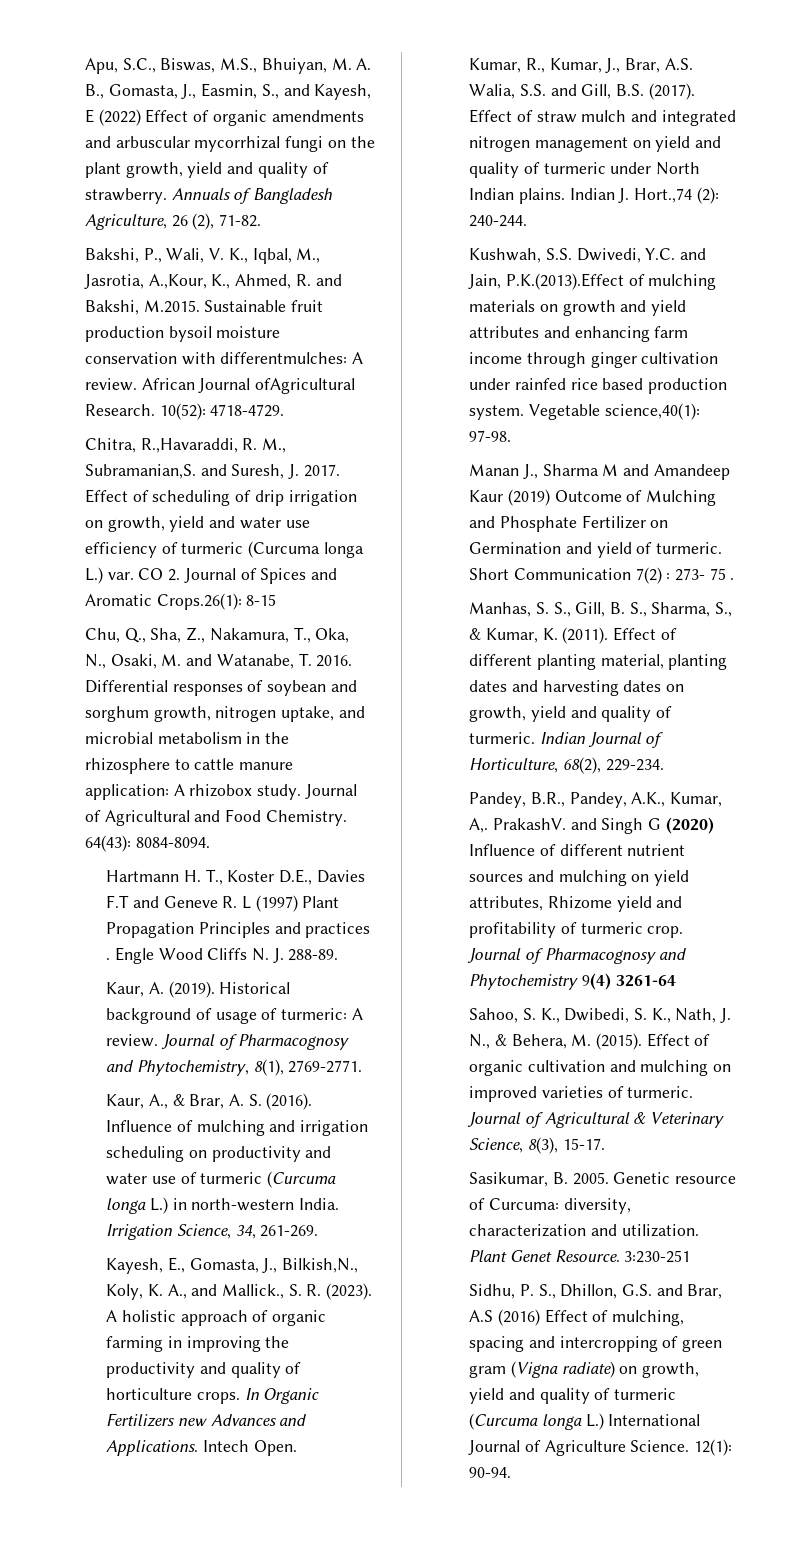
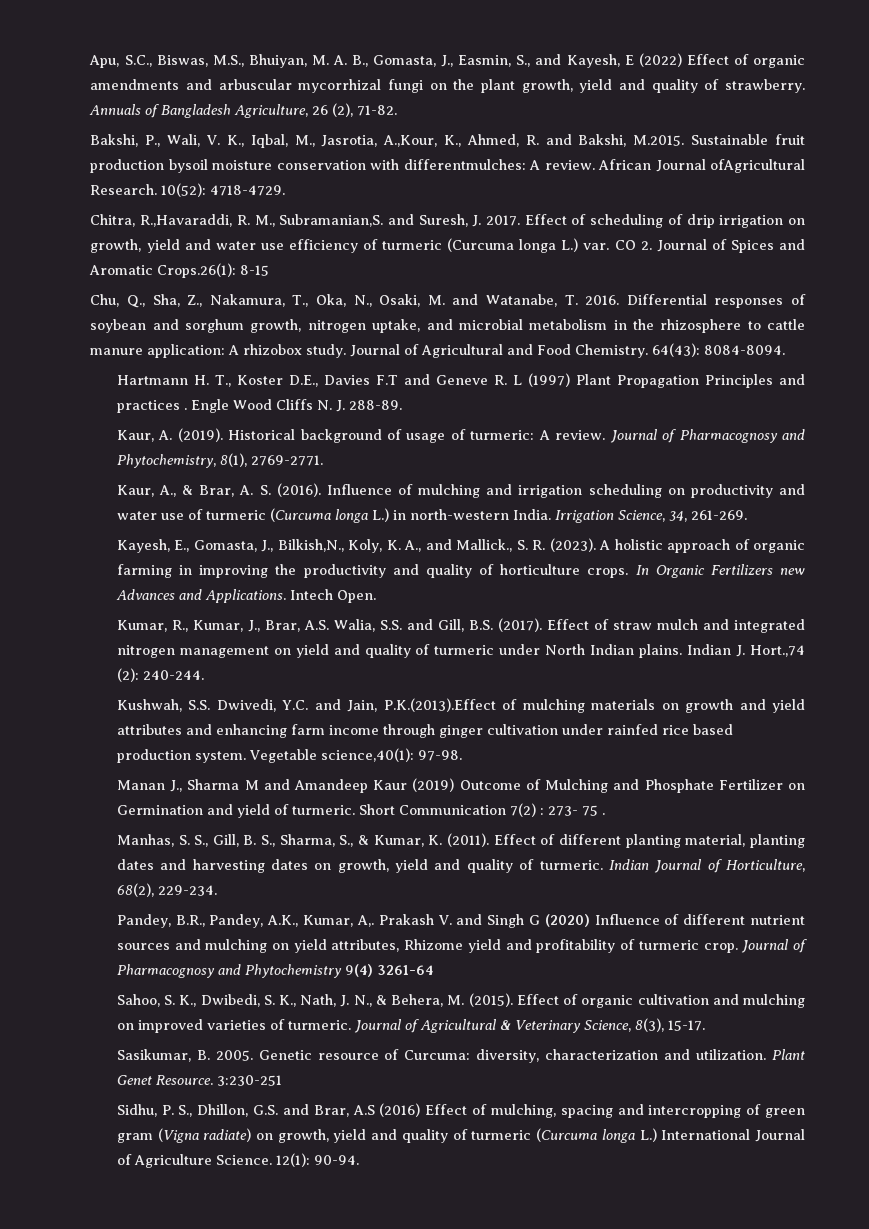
- Pandey, B.R., Pandey, A.K., Kumar, A,. PrakashV. and Singh G (2020) Influence of different nutrient sources and mulching on yield attributes, Rhizome yield and profitability of turmeric crop.
+ Pandey, B.R., Pandey, A.K., Kumar, A,. Prakash V. and Singh G (2020) Influence of different nutrient sources and mulching on yield attributes, Rhizome yield and profitability of turmeric crop.

